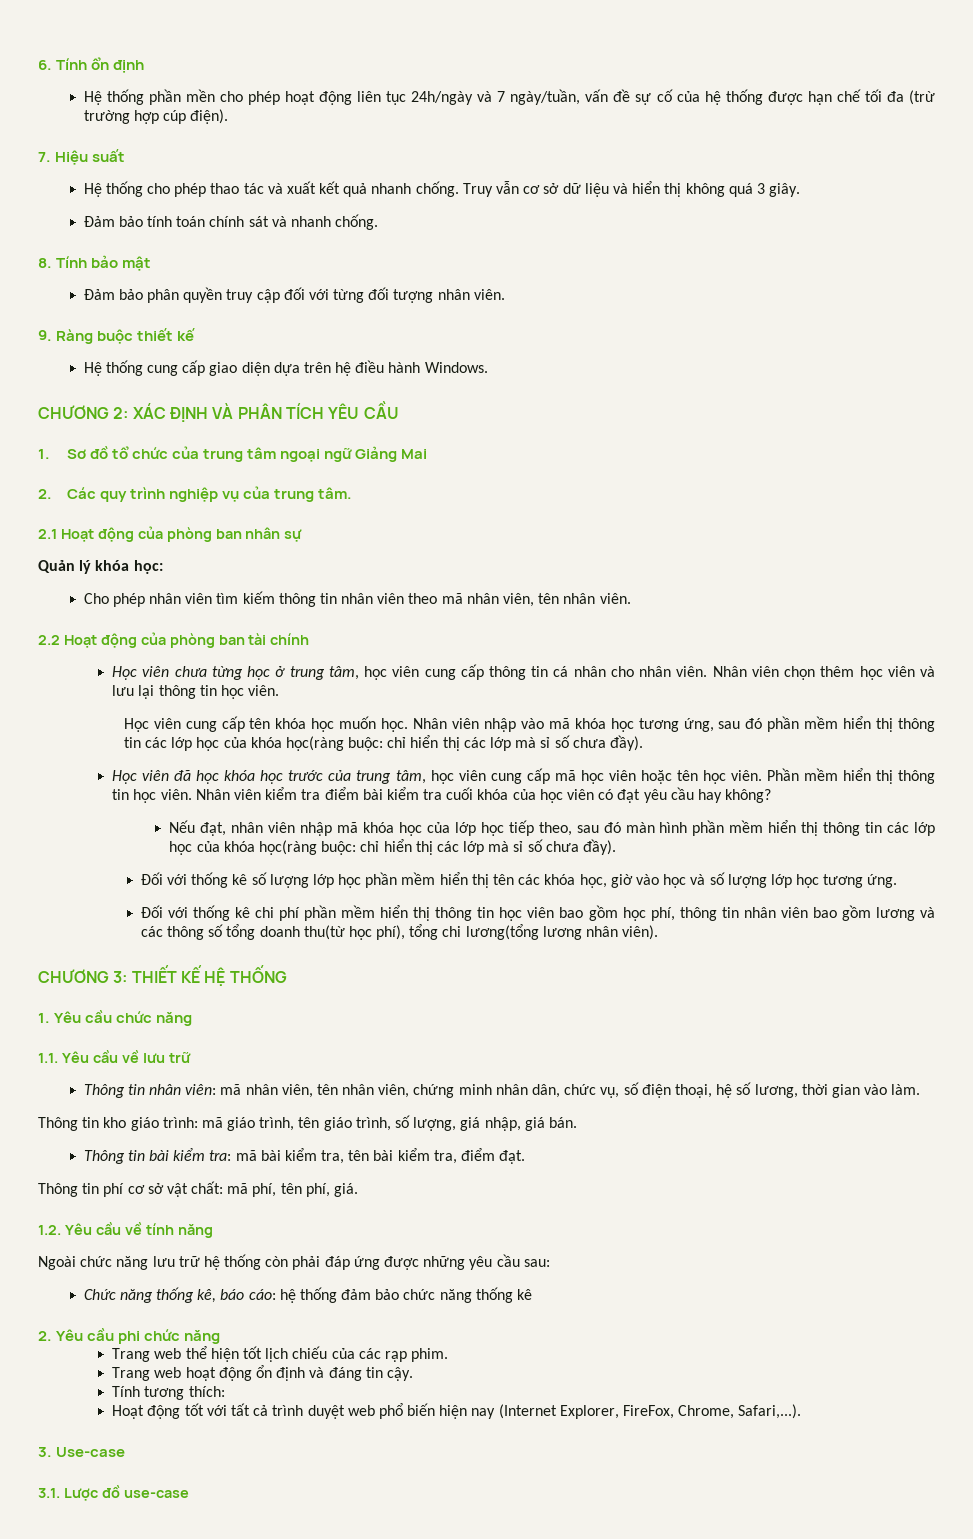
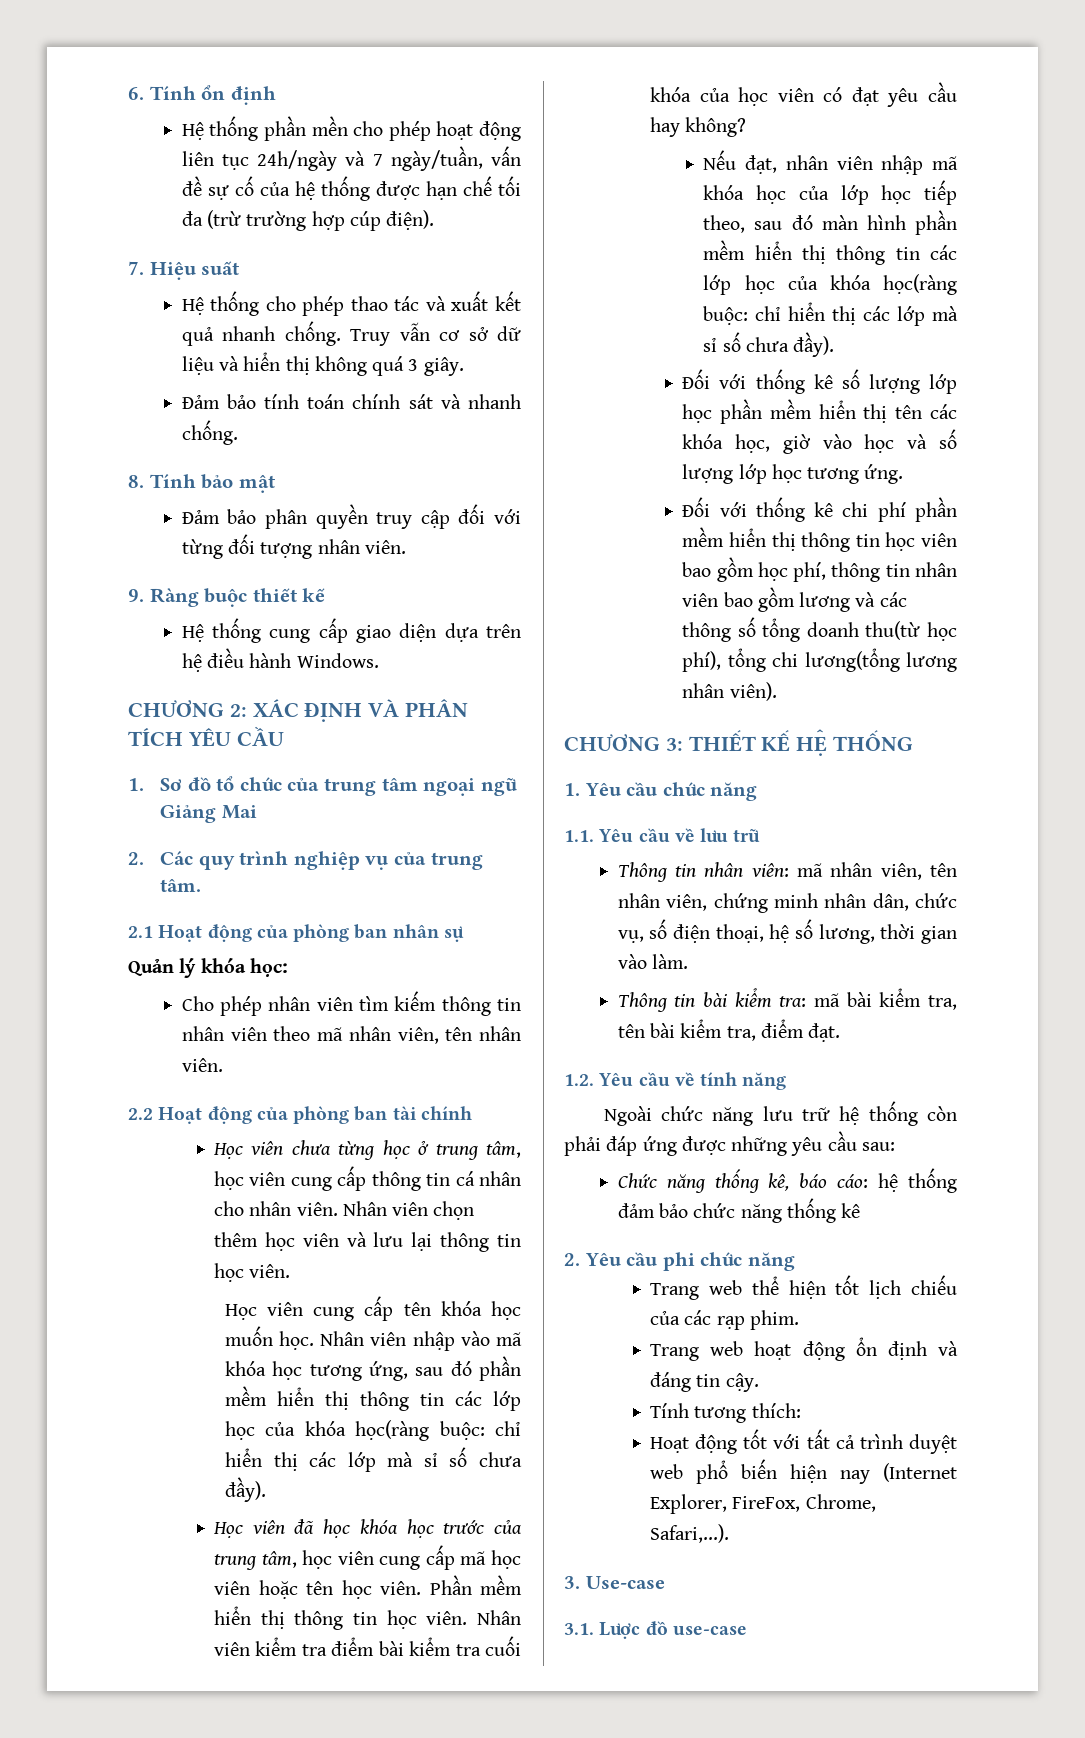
- Thông tin kho giáo trình: mã giáo trình, tên giáo trình, số lượng, giá nhập, giá bán.
- Thông tin phí cơ sở vật chất: mã phí, tên phí, giá.

